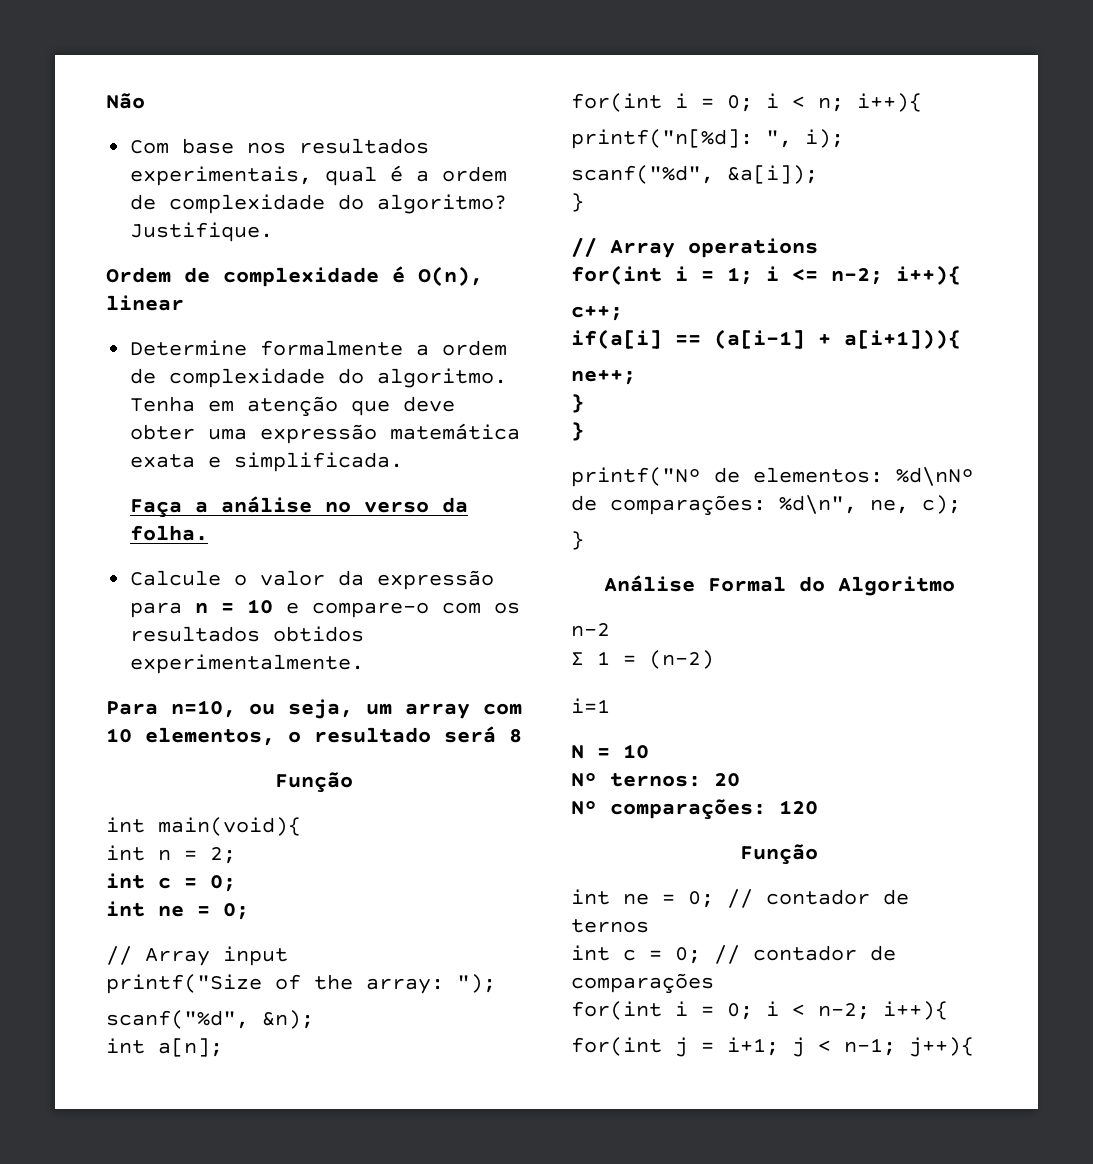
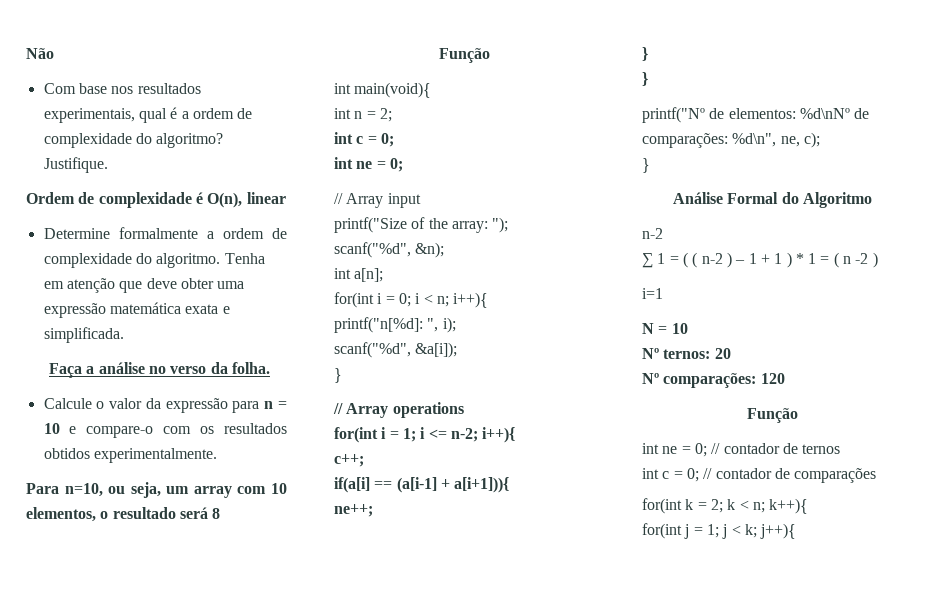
- ∑ 1 = (n-2)
+ ∑ 1 = ( ( n-2 ) – 1 + 1 ) * 1 = ( n -2 )
- for(int i = 0; i < n-2; i++){
+ for(int k = 2; k < n; k++){
- for(int j = i+1; j < n-1; j++){
+ for(int j = 1; j < k; j++){

